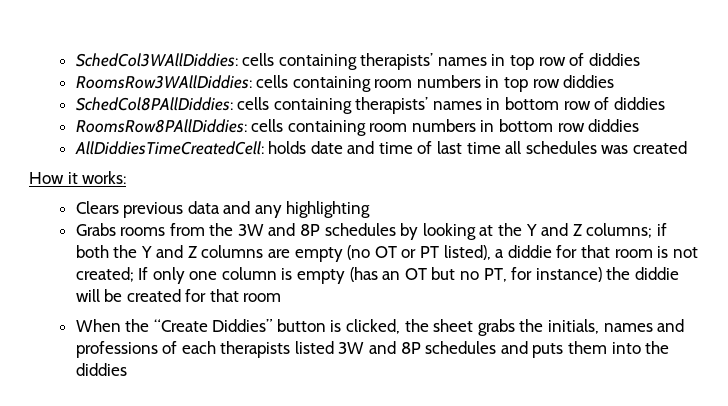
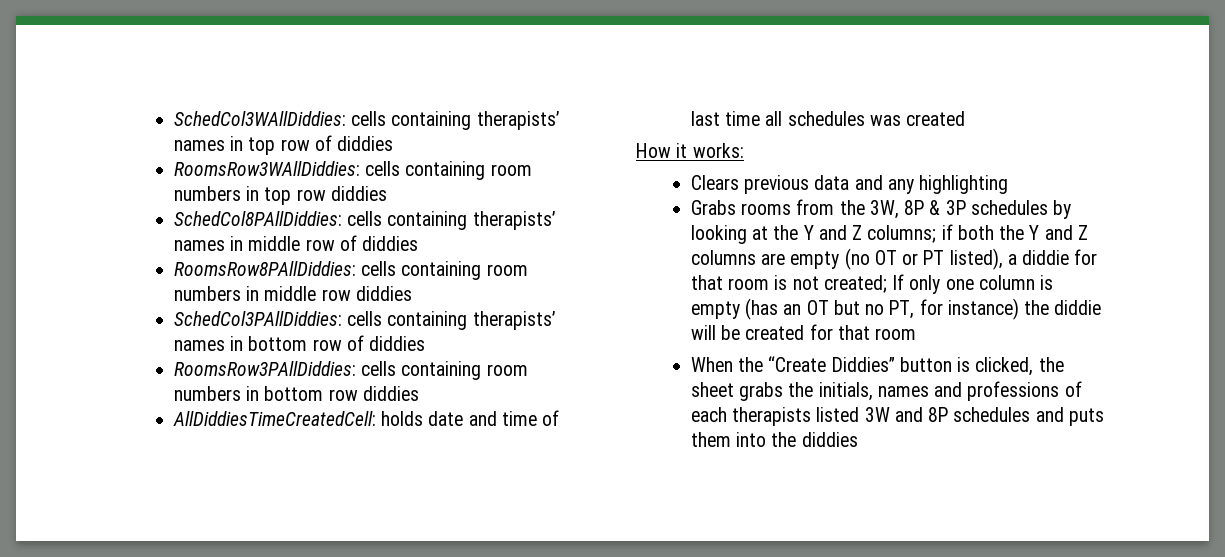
- SchedCol8PAllDiddies: cells containing therapists’ names in bottom row of diddies
+ SchedCol8PAllDiddies: cells containing therapists’ names in middle row of diddies
+ RoomsRow8PAllDiddies: cells containing room numbers in middle row diddies
+ SchedCol3PAllDiddies: cells containing therapists’ names in bottom row of diddies
- RoomsRow8PAllDiddies: cells containing room numbers in bottom row diddies
+ RoomsRow3PAllDiddies: cells containing room numbers in bottom row diddies
- Grabs rooms from the 3W and 8P schedules by looking at the Y and Z columns; if both the Y and Z columns are empty (no OT or PT listed), a diddie for that room is not created; If only one column is empty (has an OT but no PT, for instance) the diddie will be created for that room
+ Grabs rooms from the 3W, 8P & 3P schedules by looking at the Y and Z columns; if both the Y and Z columns are empty (no OT or PT listed), a diddie for that room is not created; If only one column is empty (has an OT but no PT, for instance) the diddie will be created for that room

